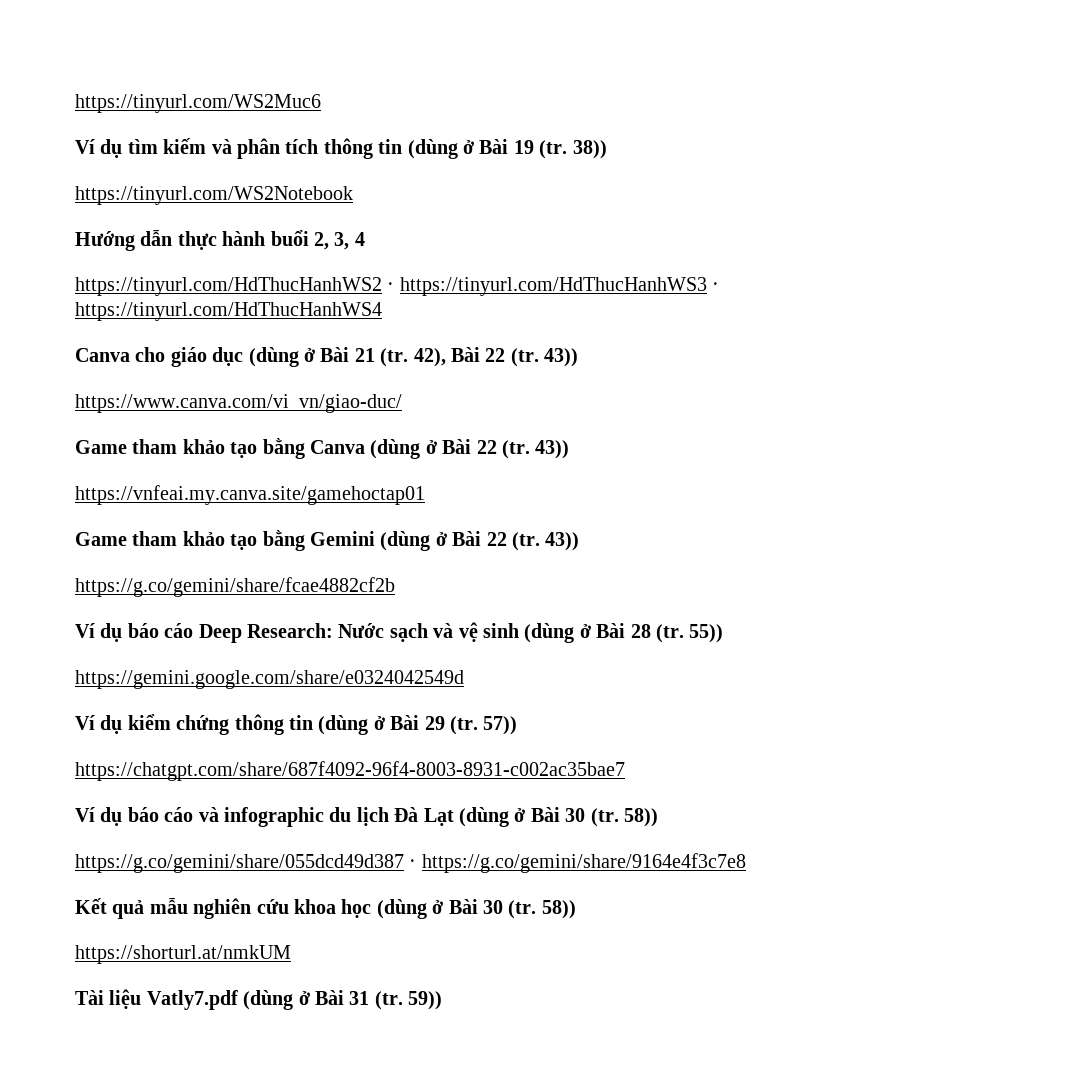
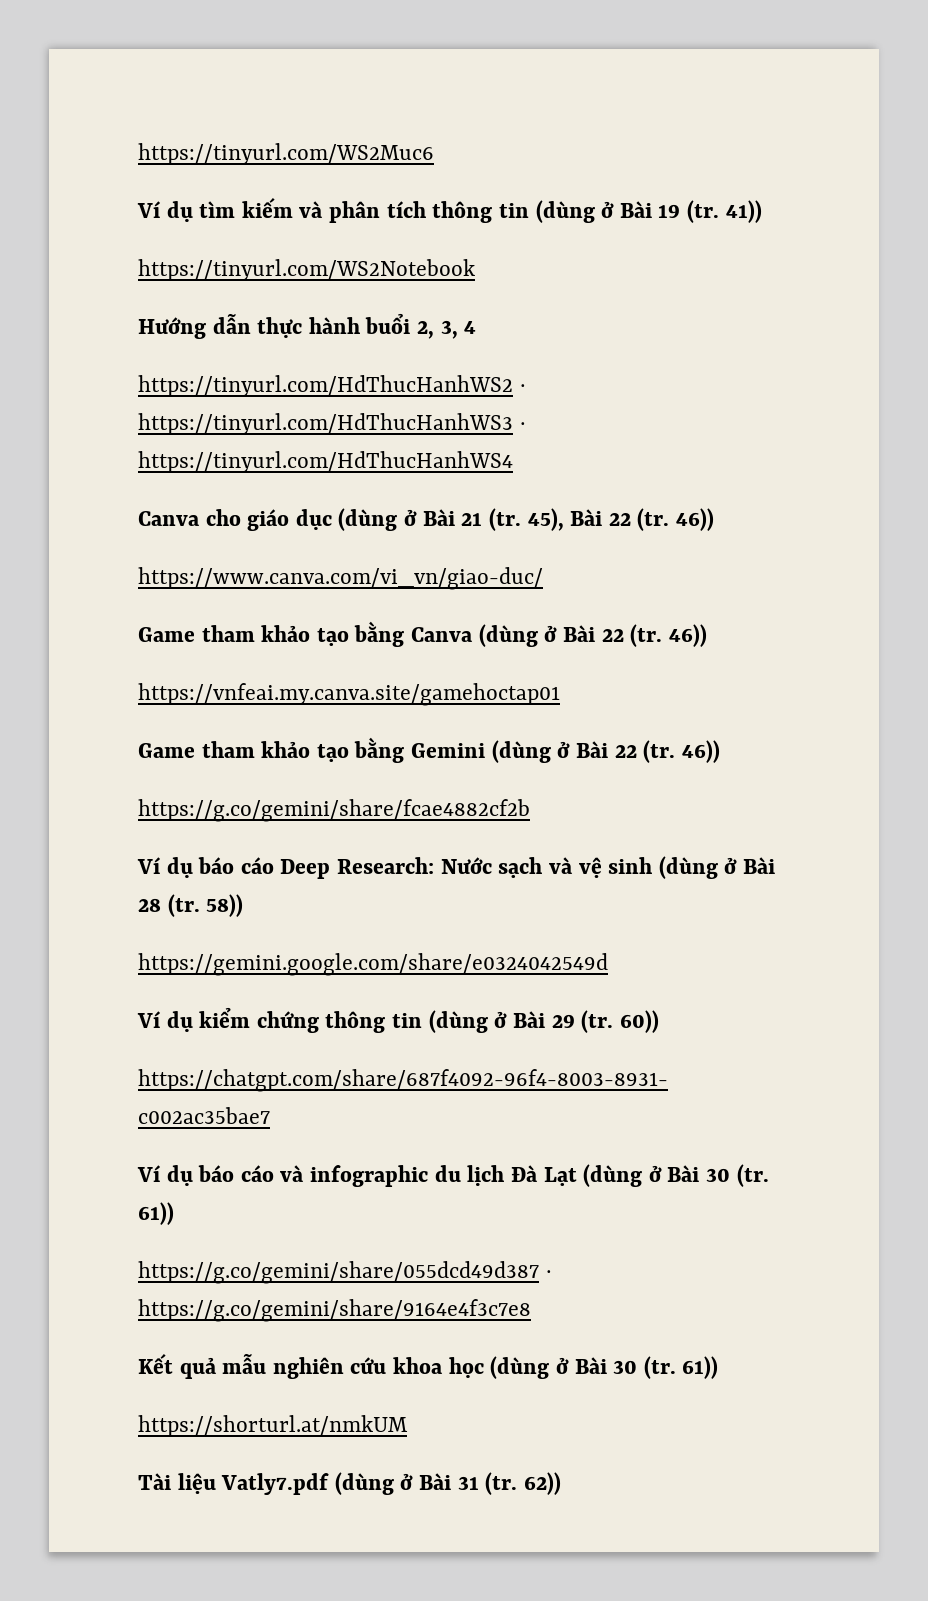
- 38))
+ 41))
- 42), Bài 22 (tr. 43))
+ 45), Bài 22 (tr. 46))
- Game tham khảo tạo bằng Canva (dùng ở Bài 22 (tr. 43))
+ Game tham khảo tạo bằng Canva (dùng ở Bài 22 (tr. 46))
- Game tham khảo tạo bằng Gemini (dùng ở Bài 22 (tr. 43))
+ Game tham khảo tạo bằng Gemini (dùng ở Bài 22 (tr. 46))
- 55))
+ 58))
- 57))
+ 60))
- Ví dụ báo cáo và infographic du lịch Đà Lạt (dùng ở Bài 30 (tr. 58))
+ Ví dụ báo cáo và infographic du lịch Đà Lạt (dùng ở Bài 30 (tr. 61))
- Kết quả mẫu nghiên cứu khoa học (dùng ở Bài 30 (tr. 58))
+ Kết quả mẫu nghiên cứu khoa học (dùng ở Bài 30 (tr. 61))
- 59))
+ 62))

